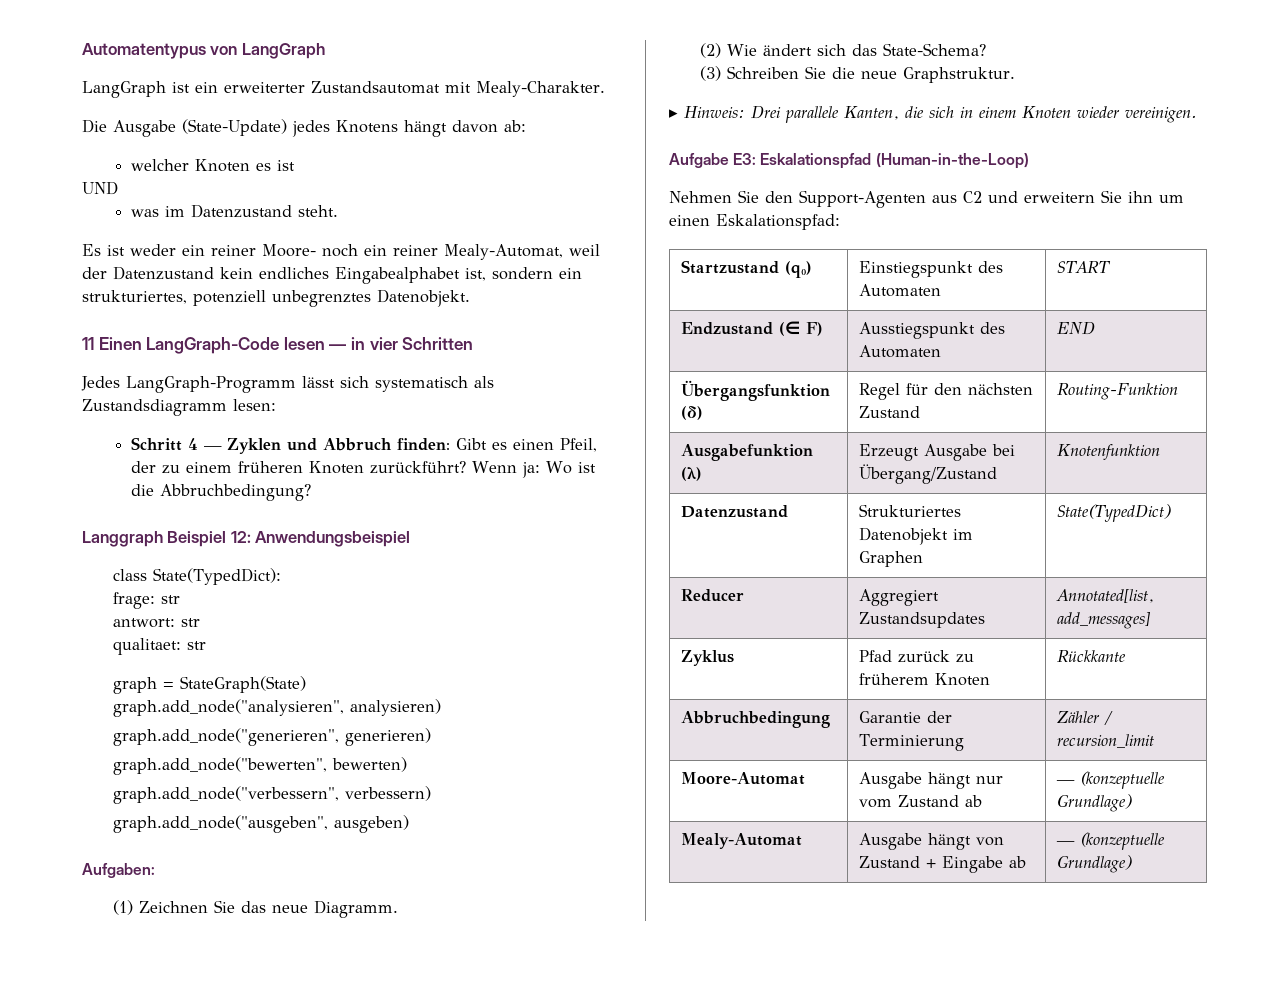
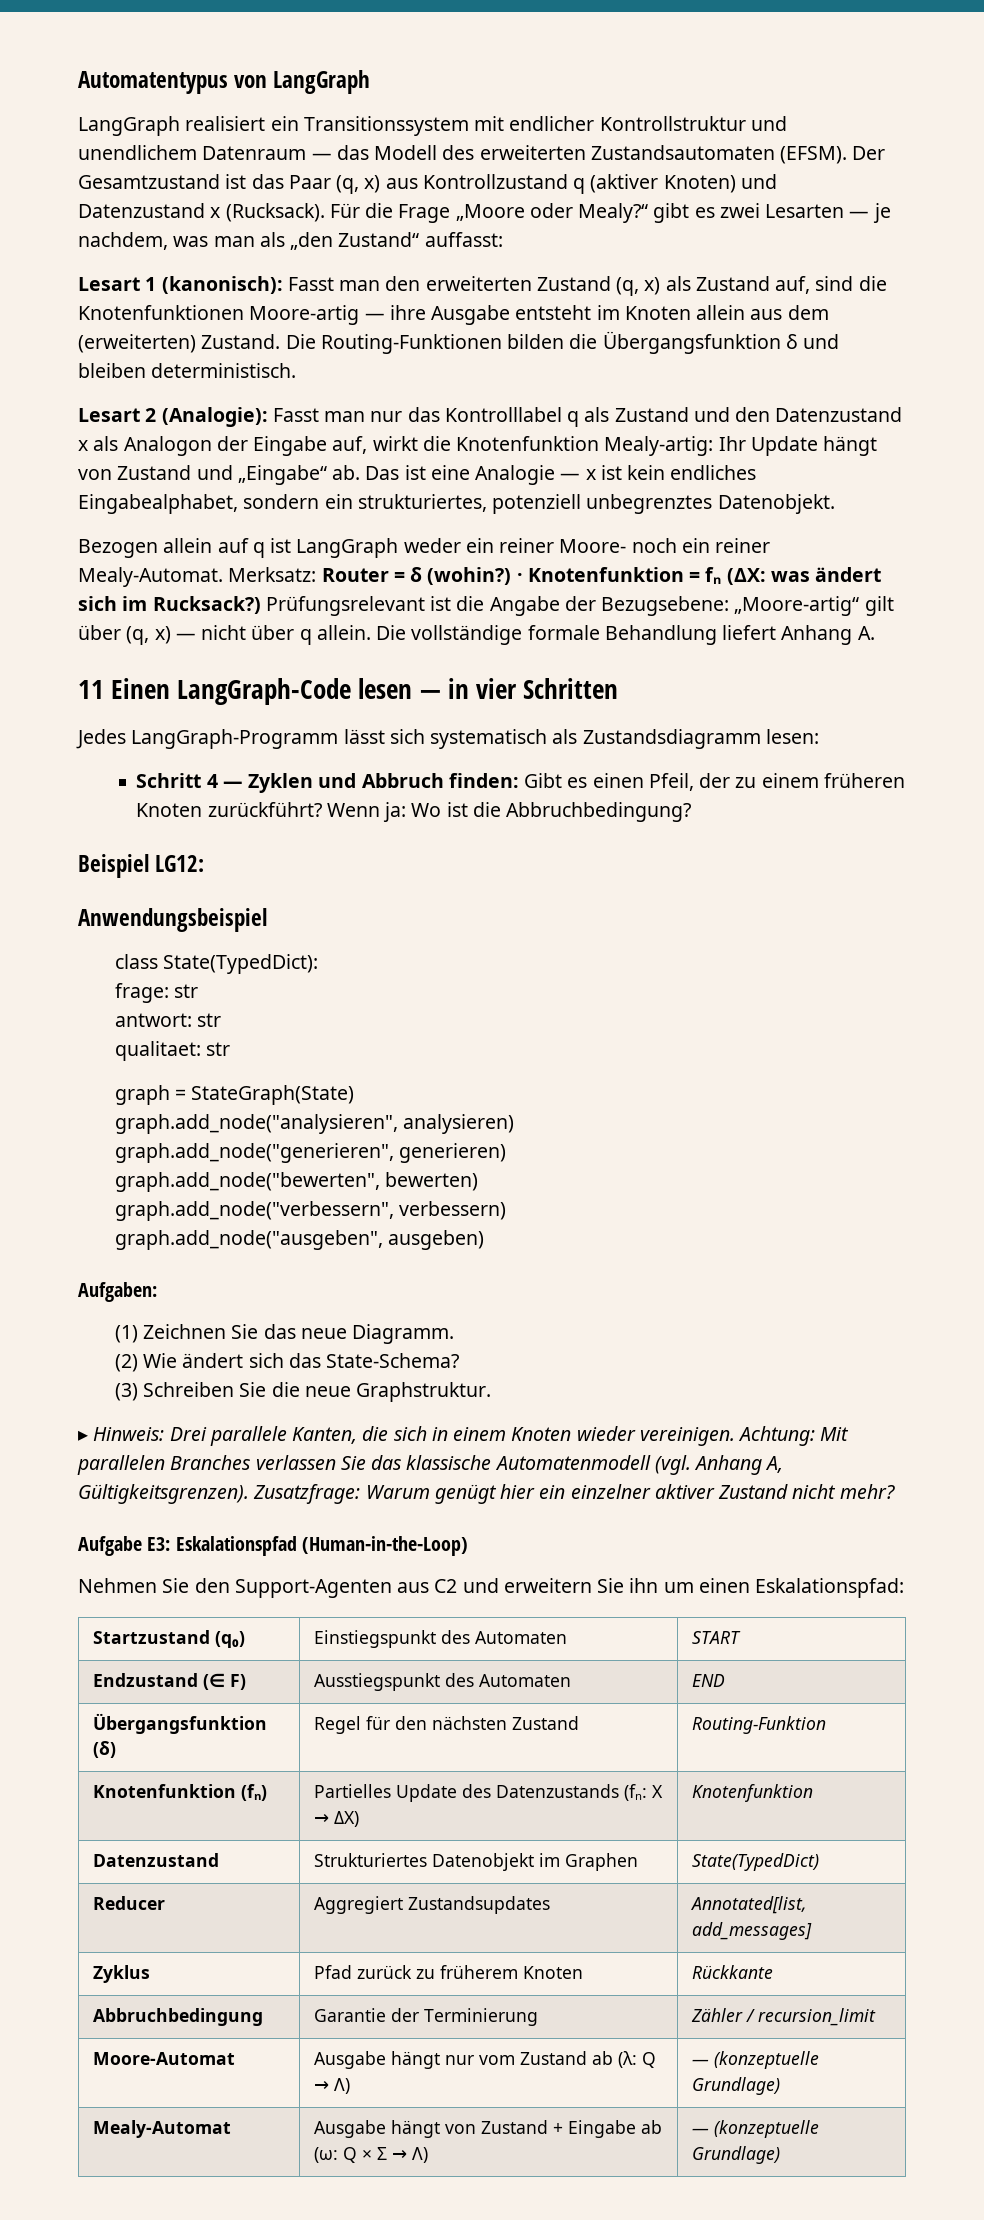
- LangGraph ist ein erweiterter Zustandsautomat mit Mealy-Charakter.
- Die Ausgabe (State-Update) jedes Knotens hängt davon ab:
- welcher Knoten es ist
- UND
- was im Datenzustand steht.
- Es ist weder ein reiner Moore- noch ein reiner Mealy-Automat, weil der Datenzustand kein endliches Eingabealphabet ist, sondern ein strukturiertes, potenziell unbegrenztes Datenobjekt.
+ LangGraph realisiert ein Transitionssystem mit endlicher Kontrollstruktur und unendlichem Datenraum — das Modell des erweiterten Zustandsautomaten (EFSM). Der Gesamtzustand ist das Paar (q, x) aus Kontrollzustand q (aktiver Knoten) und Datenzustand x (Rucksack). Für die Frage „Moore oder Mealy?“ gibt es zwei Lesarten — je nachdem, was man als „den Zustand“ auffasst:
+ Lesart 1 (kanonisch): Fasst man den erweiterten Zustand (q, x) als Zustand auf, sind die Knotenfunktionen Moore-artig — ihre Ausgabe entsteht im Knoten allein aus dem (erweiterten) Zustand. Die Routing-Funktionen bilden die Übergangsfunktion δ und bleiben deterministisch.
+ Lesart 2 (Analogie): Fasst man nur das Kontrolllabel q als Zustand und den Datenzustand x als Analogon der Eingabe auf, wirkt die Knotenfunktion Mealy-artig: Ihr Update hängt von Zustand und „Eingabe“ ab. Das ist eine Analogie — x ist kein endliches Eingabealphabet, sondern ein strukturiertes, potenziell unbegrenztes Datenobjekt.
+ Bezogen allein auf q ist LangGraph weder ein reiner Moore- noch ein reiner Mealy-Automat. Merksatz: Router = δ (wohin?) · Knotenfunktion = fₙ (ΔX: was ändert sich im Rucksack?) Prüfungsrelevant ist die Angabe der Bezugsebene: „Moore-artig“ gilt über (q, x) — nicht über q allein. Die vollständige formale Behandlung liefert Anhang A.
- Langgraph Beispiel 12: Anwendungsbeispiel
+ Beispiel LG12:
+ Anwendungsbeispiel
+ Achtung: Mit parallelen Branches verlassen Sie das klassische Automatenmodell (vgl. Anhang A, Gültigkeitsgrenzen). Zusatzfrage: Warum genügt hier ein einzelner aktiver Zustand nicht mehr?
- Ausgabefunktion (λ) | Erzeugt Ausgabe bei Übergang/Zustand | Knotenfunktion
+ Knotenfunktion (fₙ) | Partielles Update des Datenzustands (fₙ: X → ΔX) | Knotenfunktion
- Moore-Automat | Ausgabe hängt nur vom Zustand ab | — (konzeptuelle Grundlage)
+ Moore-Automat | Ausgabe hängt nur vom Zustand ab (λ: Q → Λ) | — (konzeptuelle Grundlage)
- Mealy-Automat | Ausgabe hängt von Zustand + Eingabe ab | — (konzeptuelle Grundlage)
+ Mealy-Automat | Ausgabe hängt von Zustand + Eingabe ab (ω: Q × Σ → Λ) | — (konzeptuelle Grundlage)

